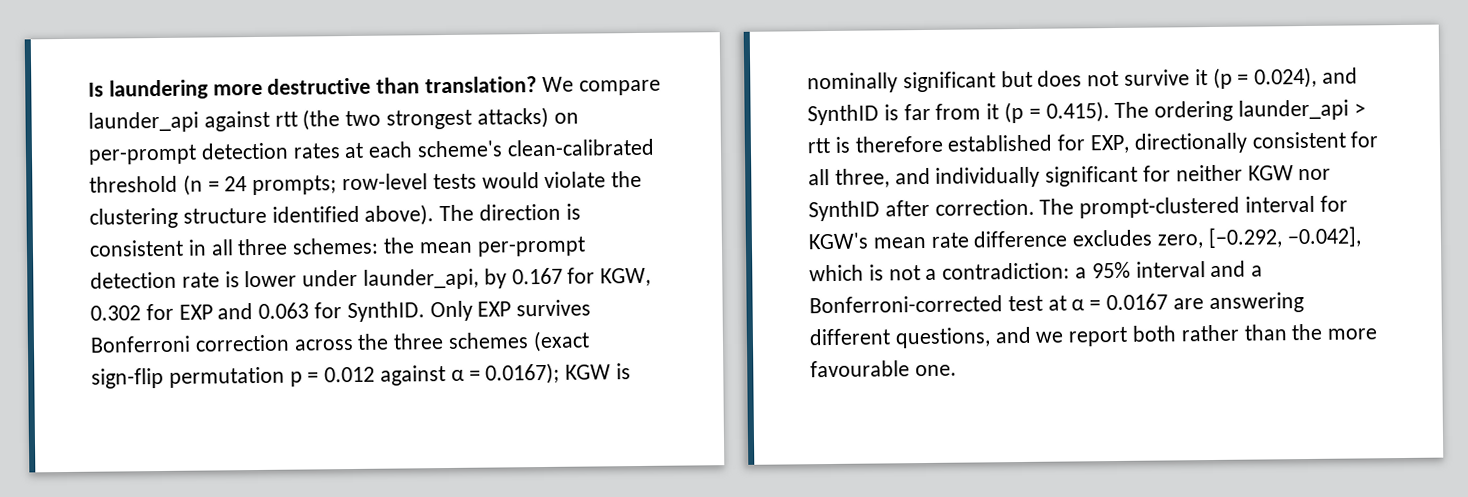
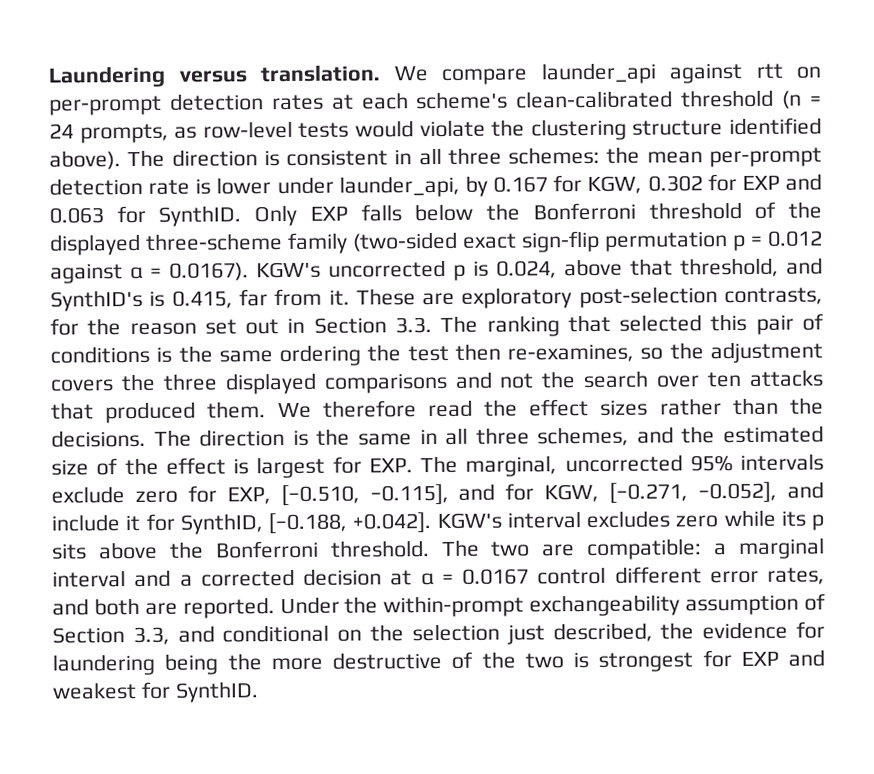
- Is laundering more destructive than translation?
+ Laundering versus translation.
- We compare launder_api against rtt (the two strongest attacks) on per-prompt detection rates at each scheme's clean-calibrated threshold (n = 24 prompts; row-level tests would violate the clustering structure identified above).
+ We compare launder_api against rtt on per-prompt detection rates at each scheme's clean-calibrated threshold (n = 24 prompts, as row-level tests would violate the clustering structure identified above).
- Only EXP survives Bonferroni correction across the three schemes (exact sign-flip permutation p = 0.012 against α = 0.0167); KGW is nominally significant but does not survive it (p = 0.024), and SynthID is far from it (p = 0.415). The ordering launder_api > rtt is therefore established for EXP, directionally consistent for all three, and individually significant for neither KGW nor SynthID after correction. The prompt-clustered interval for KGW's mean rate difference excludes zero, [−0.292, −0.042], which is not a contradiction: a 95% interval and a Bonferroni-corrected test at α = 0.0167 are answering different questions, and we report both rather than the more favourable one.
+ Only EXP falls below the Bonferroni threshold of the displayed three-scheme family (two-sided exact sign-flip permutation p = 0.012 against α = 0.0167). KGW's uncorrected p is 0.024, above that threshold, and SynthID's is 0.415, far from it. These are exploratory post-selection contrasts, for the reason set out in Section 3.3. The ranking that selected this pair of conditions is the same ordering the test then re-examines, so the adjustment covers the three displayed comparisons and not the search over ten attacks that produced them. We therefore read the effect sizes rather than the decisions. The direction is the same in all three schemes, and the estimated size of the effect is largest for EXP. The marginal, uncorrected 95% intervals exclude zero for EXP, [−0.510, −0.115], and for KGW, [−0.271, −0.052], and include it for SynthID, [−0.188, +0.042]. KGW's interval excludes zero while its p sits above the Bonferroni threshold. The two are compatible: a marginal interval and a corrected decision at α = 0.0167 control different error rates, and both are reported. Under the within-prompt exchangeability assumption of Section 3.3, and conditional on the selection just described, the evidence for laundering being the more destructive of the two is strongest for EXP and weakest for SynthID.

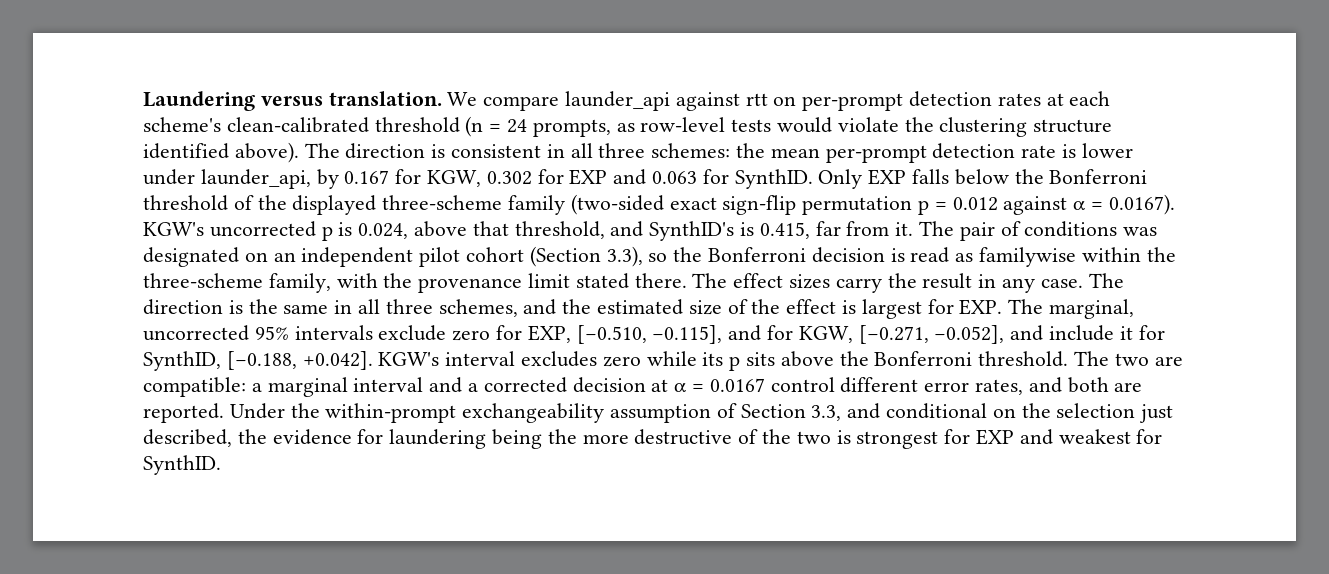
- These are exploratory post-selection contrasts, for the reason set out in Section 3.3. The ranking that selected this pair of conditions is the same ordering the test then re-examines, so the adjustment covers the three displayed comparisons and not the search over ten attacks that produced them. We therefore read the effect sizes rather than the decisions.
+ The pair of conditions was designated on an independent pilot cohort (Section 3.3), so the Bonferroni decision is read as familywise within the three-scheme family, with the provenance limit stated there. The effect sizes carry the result in any case.

